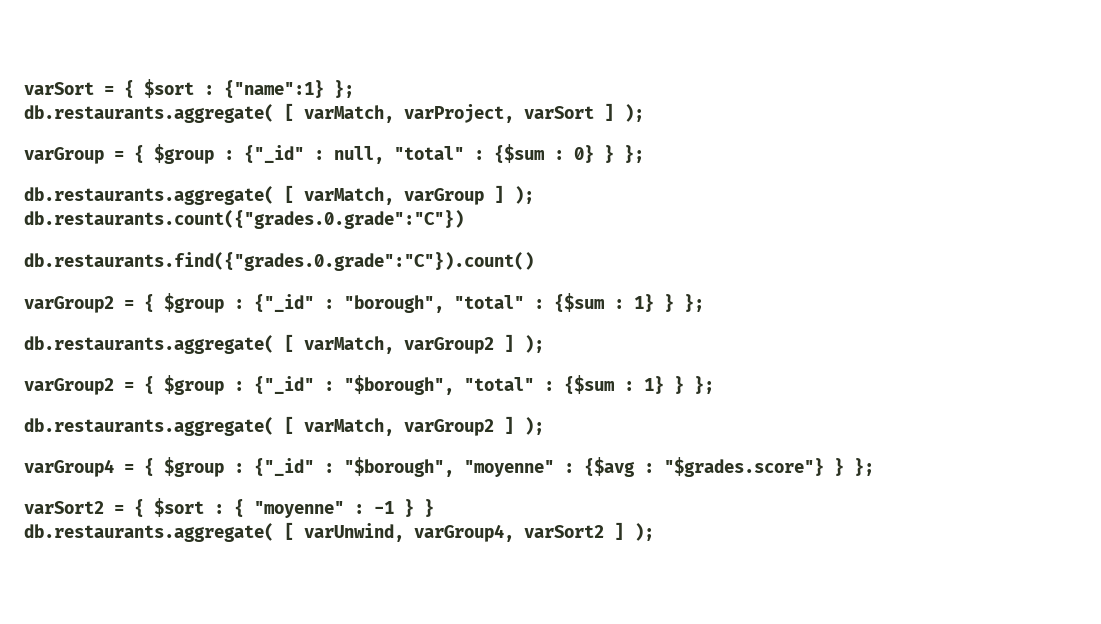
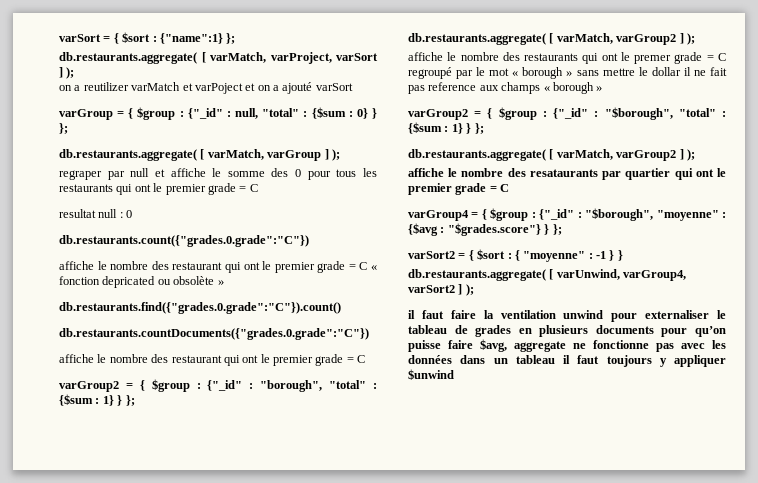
+ on a reutilizer varMatch et varPoject et on a ajouté varSort
+ regraper par null et affiche le somme des 0 pour tous les restaurants qui ont le premier grade = C
+ resultat null : 0
  db.restaurants.count({"grades.0.grade":"C"})
+ affiche le nombre des restaurant qui ont le premier grade = C « fonction depricated ou obsolète »
  db.restaurants.find({"grades.0.grade":"C"}).count()
+ db.restaurants.countDocuments({"grades.0.grade":"C"})
+ affiche le nombre des restaurant qui ont le premier grade = C
+ affiche le nombre des restaurants qui ont le premer grade = C regroupé par le mot « borough » sans mettre le dollar il ne fait pas reference aux champs « borough »
+ affiche le nombre des resataurants par quartier qui ont le premier grade = C
+ il faut faire la ventilation unwind pour externaliser le tableau de grades en plusieurs documents pour qu’on puisse faire $avg, aggregate ne fonctionne pas avec les données dans un tableau il faut toujours y appliquer $unwind

